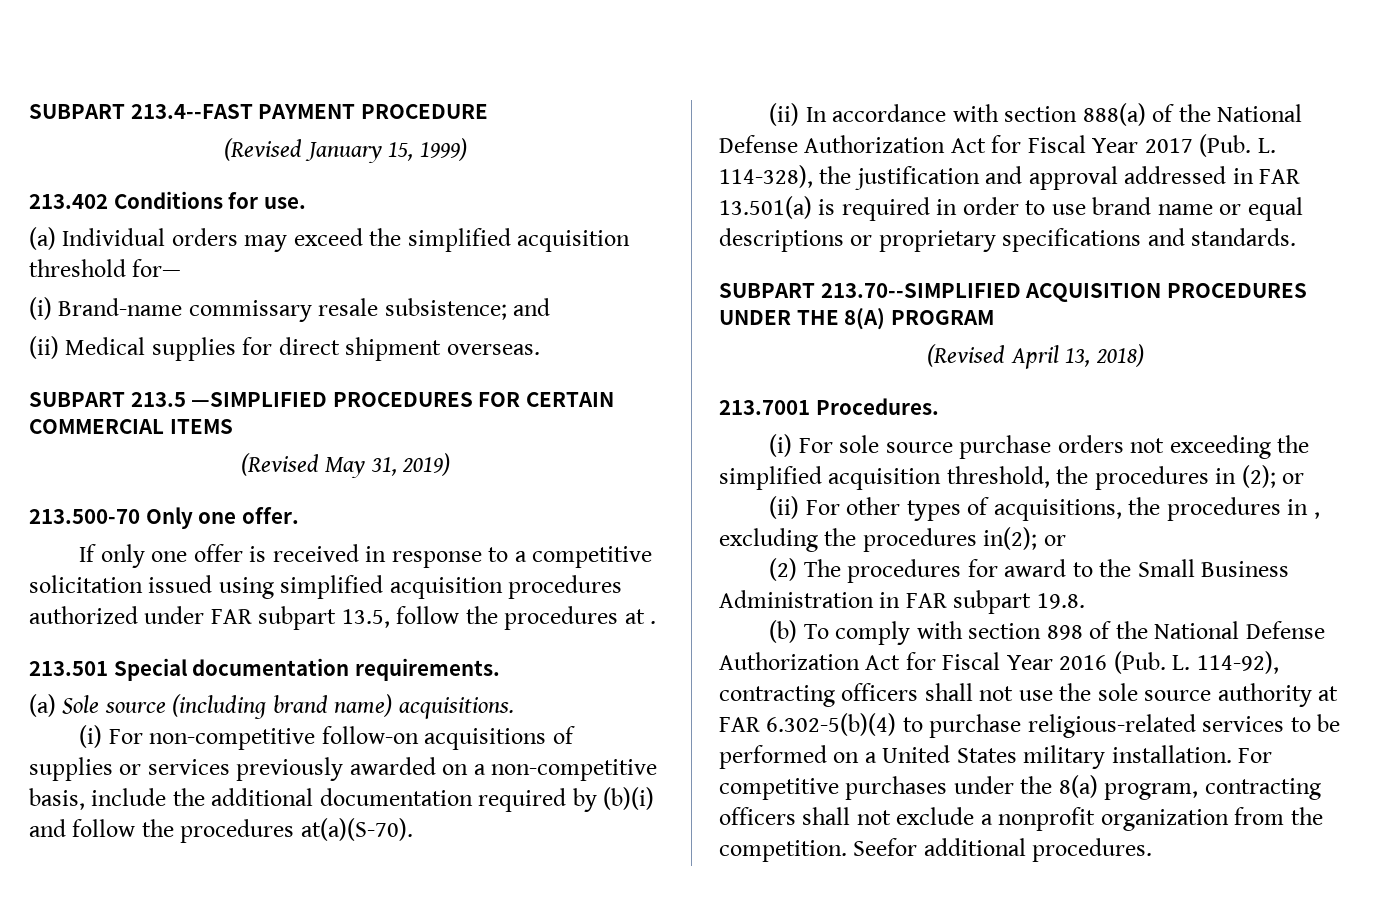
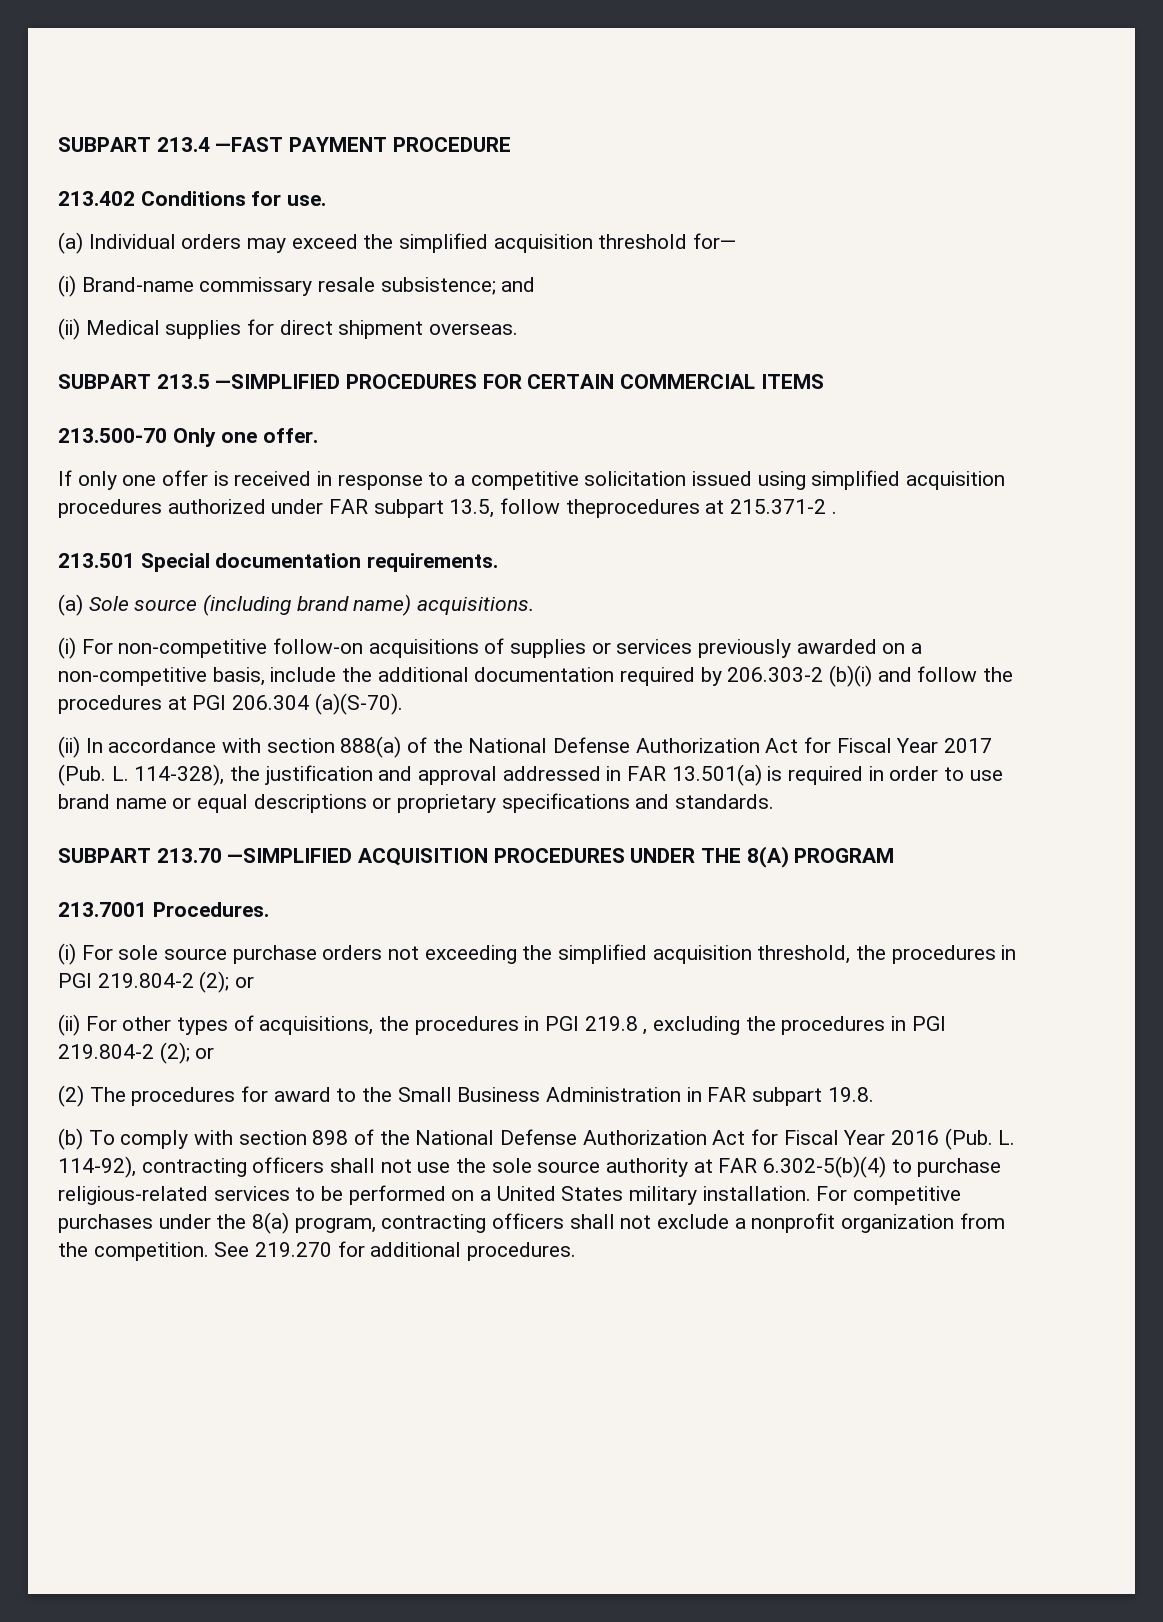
- SUBPART 213.4--FAST PAYMENT PROCEDURE
+ SUBPART 213.4 —FAST PAYMENT PROCEDURE
- (Revised January 15, 1999)
- (Revised May 31, 2019)
- If only one offer is received in response to a competitive solicitation issued using simplified acquisition procedures authorized under FAR subpart 13.5, follow the procedures at .
+ If only one offer is received in response to a competitive solicitation issued using simplified acquisition procedures authorized under FAR subpart 13.5, follow theprocedures at 215.371-2 .
- (i) For non-competitive follow-on acquisitions of supplies or services previously awarded on a non-competitive basis, include the additional documentation required by (b)(i) and follow the procedures at(a)(S-70).
+ (i) For non-competitive follow-on acquisitions of supplies or services previously awarded on a non-competitive basis, include the additional documentation required by 206.303-2 (b)(i) and follow the procedures at PGI 206.304 (a)(S-70).
- SUBPART 213.70--SIMPLIFIED ACQUISITION PROCEDURES UNDER THE 8(A) PROGRAM
+ SUBPART 213.70 —SIMPLIFIED ACQUISITION PROCEDURES UNDER THE 8(A) PROGRAM
- (Revised April 13, 2018)
- (i) For sole source purchase orders not exceeding the simplified acquisition threshold, the procedures in (2); or
+ (i) For sole source purchase orders not exceeding the simplified acquisition threshold, the procedures in PGI 219.804-2 (2); or
- (ii) For other types of acquisitions, the procedures in , excluding the procedures in(2); or
+ (ii) For other types of acquisitions, the procedures in PGI 219.8 , excluding the procedures in PGI 219.804-2 (2); or
- Seefor additional procedures.
+ See 219.270 for additional procedures.

